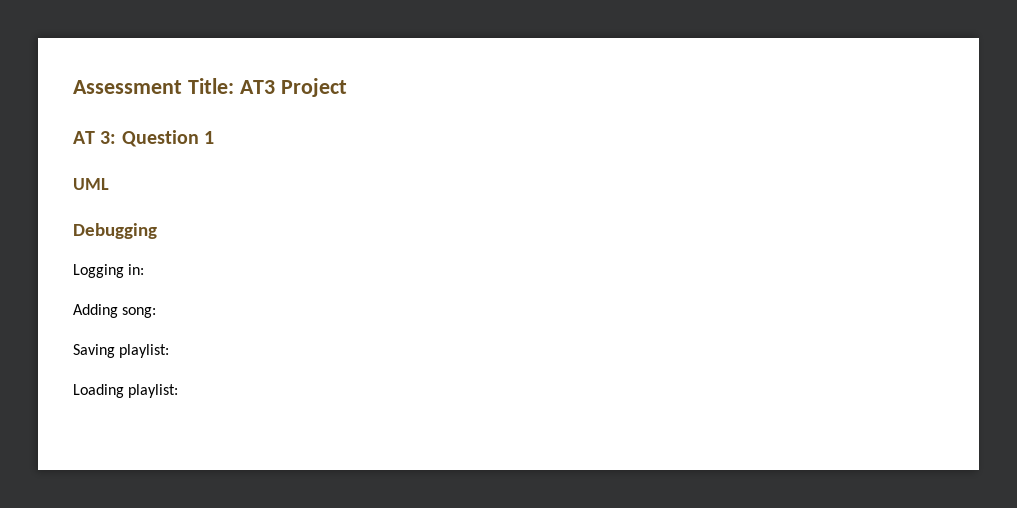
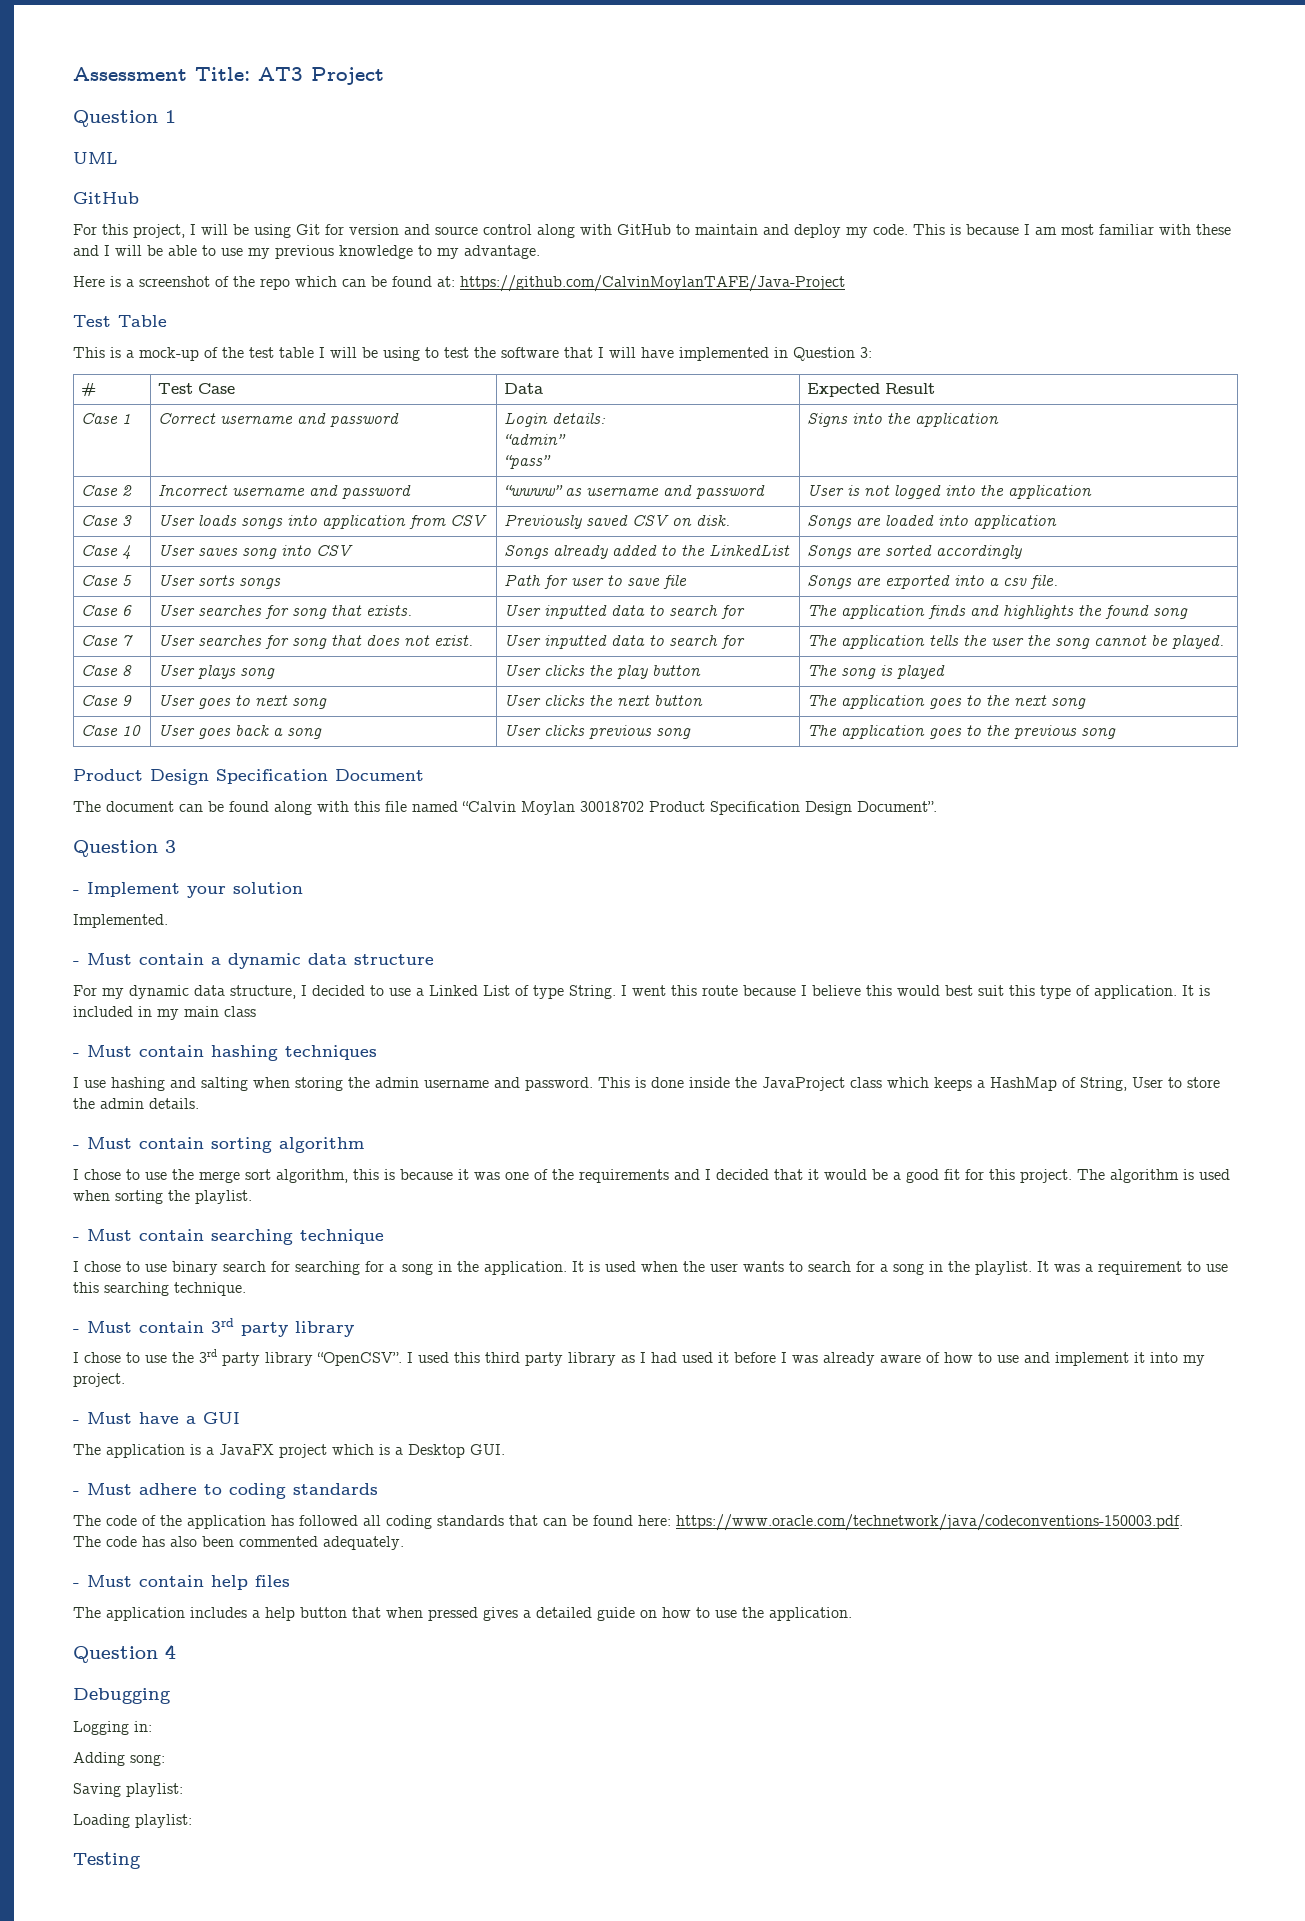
- AT 3: Question 1
+ Question 1
  UML
+ GitHub
+ For this project, I will be using Git for version and source control along with GitHub to maintain and deploy my code. This is because I am most familiar with these and I will be able to use my previous knowledge to my advantage.
+ Here is a screenshot of the repo which can be found at: https://github.com/CalvinMoylanTAFE/Java-Project
+ Test Table
+ This is a mock-up of the test table I will be using to test the software that I will have implemented in Question 3:
+ # | Test Case | Data | Expected Result
+ Case 1 | Correct username and password | Login details:
+ “admin”
+ “pass” | Signs into the application
+ Case 2 | Incorrect username and password | “wwww” as username and password | User is not logged into the application
+ Case 3 | User loads songs into application from CSV | Previously saved CSV on disk. | Songs are loaded into application
+ Case 4 | User saves song into CSV | Songs already added to the LinkedList | Songs are sorted accordingly
+ Case 5 | User sorts songs | Path for user to save file | Songs are exported into a csv file.
+ Case 6 | User searches for song that exists. | User inputted data to search for | The application finds and highlights the found song
+ Case 7 | User searches for song that does not exist. | User inputted data to search for | The application tells the user the song cannot be played.
+ Case 8 | User plays song | User clicks the play button | The song is played
+ Case 9 | User goes to next song | User clicks the next button | The application goes to the next song
+ Case 10 | User goes back a song | User clicks previous song | The application goes to the previous song
+ Product Design Specification Document
+ The document can be found along with this file named “Calvin Moylan 30018702 Product Specification Design Document”.
+ Question 3
+ - Implement your solution
+ Implemented.
+ - Must contain a dynamic data structure
+ For my dynamic data structure, I decided to use a Linked List of type String. I went this route because I believe this would best suit this type of application. It is included in my main class
+ - Must contain hashing techniques
+ I use hashing and salting when storing the admin username and password. This is done inside the JavaProject class which keeps a HashMap of String, User to store the admin details.
+ - Must contain sorting algorithm
+ I chose to use the merge sort algorithm, this is because it was one of the requirements and I decided that it would be a good fit for this project. The algorithm is used when sorting the playlist.
+ - Must contain searching technique
+ I chose to use binary search for searching for a song in the application. It is used when the user wants to search for a song in the playlist. It was a requirement to use this searching technique.
+ - Must contain 3rd party library
+ I chose to use the 3rd party library “OpenCSV”. I used this third party library as I had used it before I was already aware of how to use and implement it into my project.
+ - Must have a GUI
+ The application is a JavaFX project which is a Desktop GUI.
+ - Must adhere to coding standards
+ The code of the application has followed all coding standards that can be found here: https://www.oracle.com/technetwork/java/codeconventions-150003.pdf.
+ The code has also been commented adequately.
+ - Must contain help files
+ The application includes a help button that when pressed gives a detailed guide on how to use the application.
+ Question 4
+ Testing

